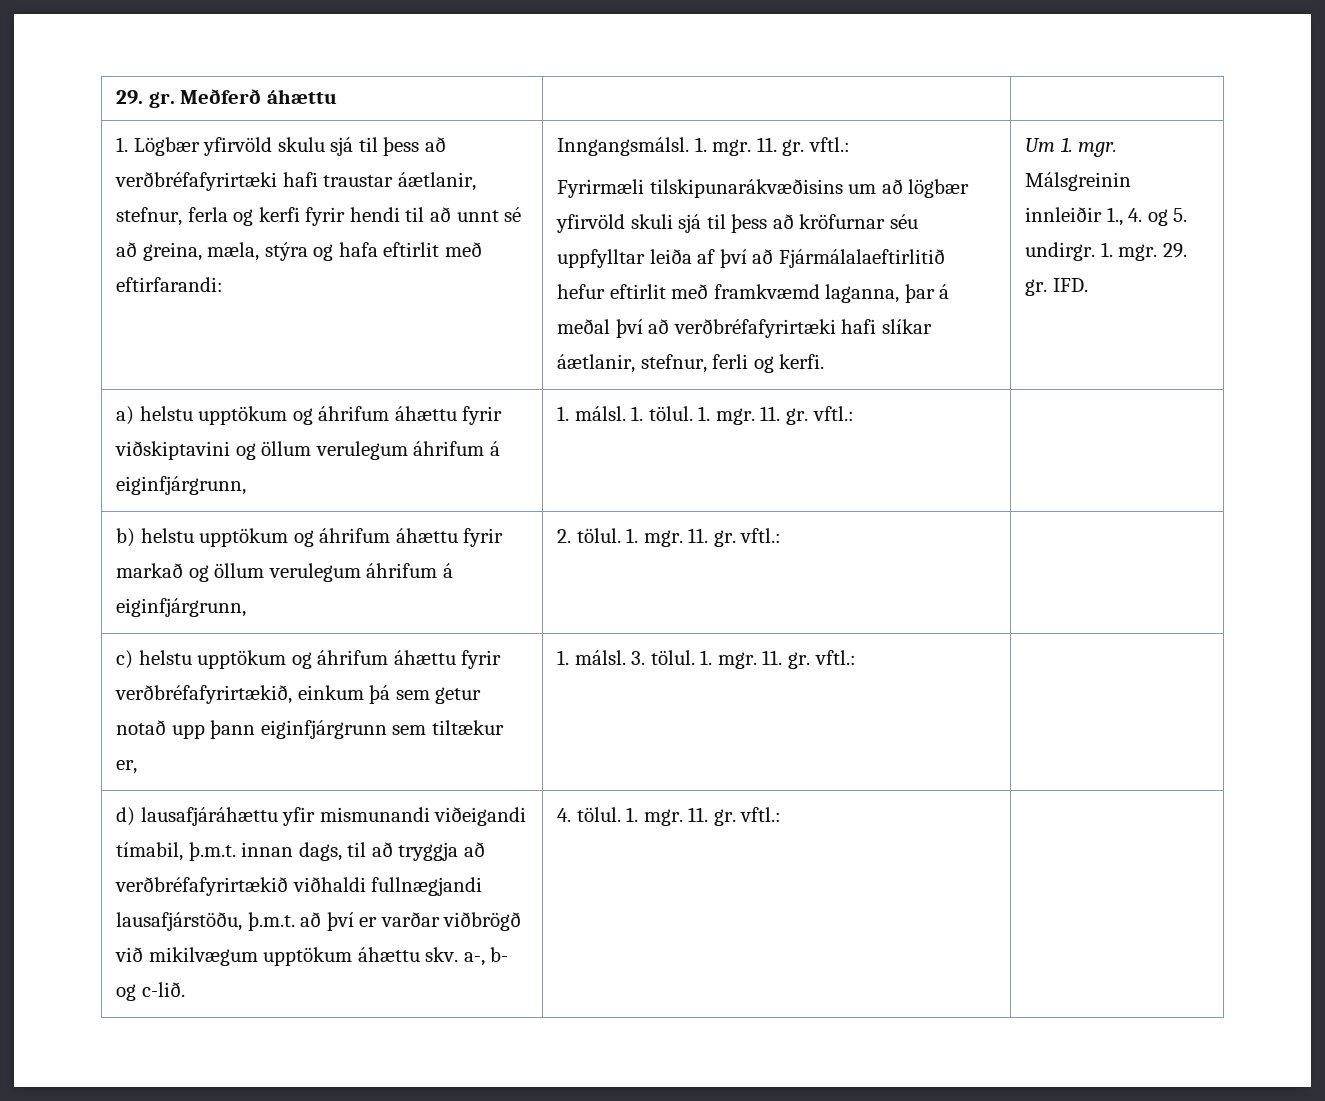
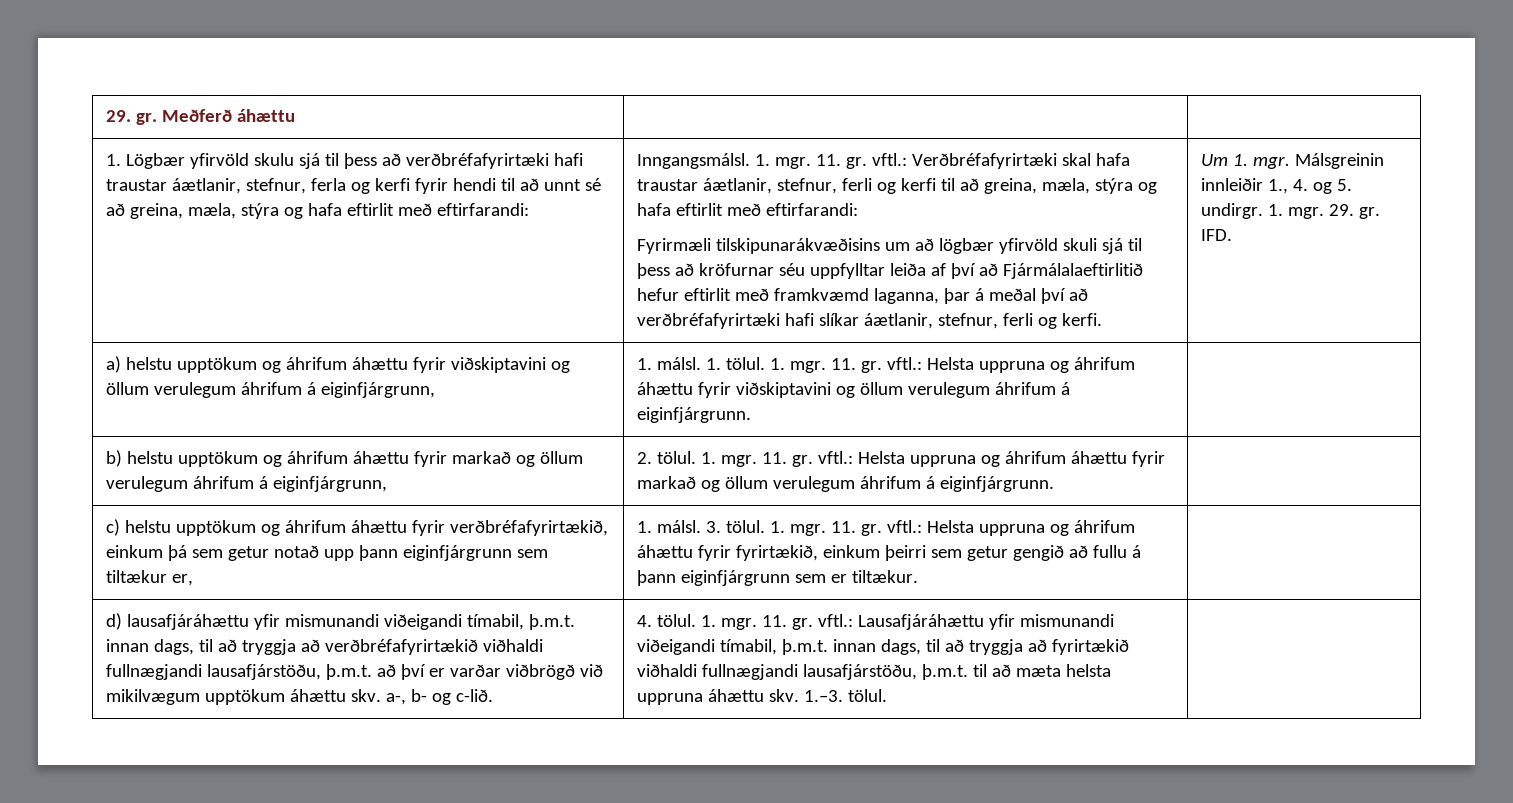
- Inngangsmálsl. 1. mgr. 11. gr. vftl.:
+ Inngangsmálsl. 1. mgr. 11. gr. vftl.: Verðbréfafyrirtæki skal hafa traustar áætlanir, stefnur, ferli og kerfi til að greina, mæla, stýra og hafa eftirlit með eftirfarandi:
- a) helstu upptökum og áhrifum áhættu fyrir viðskiptavini og öllum verulegum áhrifum á eiginfjárgrunn, | 1. málsl. 1. tölul. 1. mgr. 11. gr. vftl.: |
+ a) helstu upptökum og áhrifum áhættu fyrir viðskiptavini og öllum verulegum áhrifum á eiginfjárgrunn, | 1. málsl. 1. tölul. 1. mgr. 11. gr. vftl.: Helsta uppruna og áhrifum áhættu fyrir viðskiptavini og öllum verulegum áhrifum á eiginfjárgrunn. |
- b) helstu upptökum og áhrifum áhættu fyrir markað og öllum verulegum áhrifum á eiginfjárgrunn, | 2. tölul. 1. mgr. 11. gr. vftl.: |
+ b) helstu upptökum og áhrifum áhættu fyrir markað og öllum verulegum áhrifum á eiginfjárgrunn, | 2. tölul. 1. mgr. 11. gr. vftl.: Helsta uppruna og áhrifum áhættu fyrir markað og öllum verulegum áhrifum á eiginfjárgrunn. |
- 3. tölul. 1. mgr. 11. gr. vftl.:
+ 3. tölul. 1. mgr. 11. gr. vftl.: Helsta uppruna og áhrifum áhættu fyrir fyrirtækið, einkum þeirri sem getur gengið að fullu á þann eiginfjárgrunn sem er tiltækur.
- 4. tölul. 1. mgr. 11. gr. vftl.:
+ 4. tölul. 1. mgr. 11. gr. vftl.: Lausafjáráhættu yfir mismunandi viðeigandi tímabil, þ.m.t. innan dags, til að tryggja að fyrirtækið viðhaldi fullnægjandi lausafjárstöðu, þ.m.t. til að mæta helsta uppruna áhættu skv. 1.–3. tölul.

